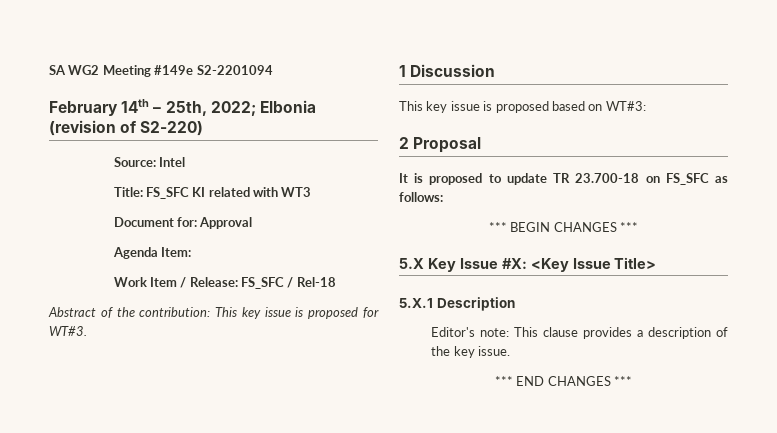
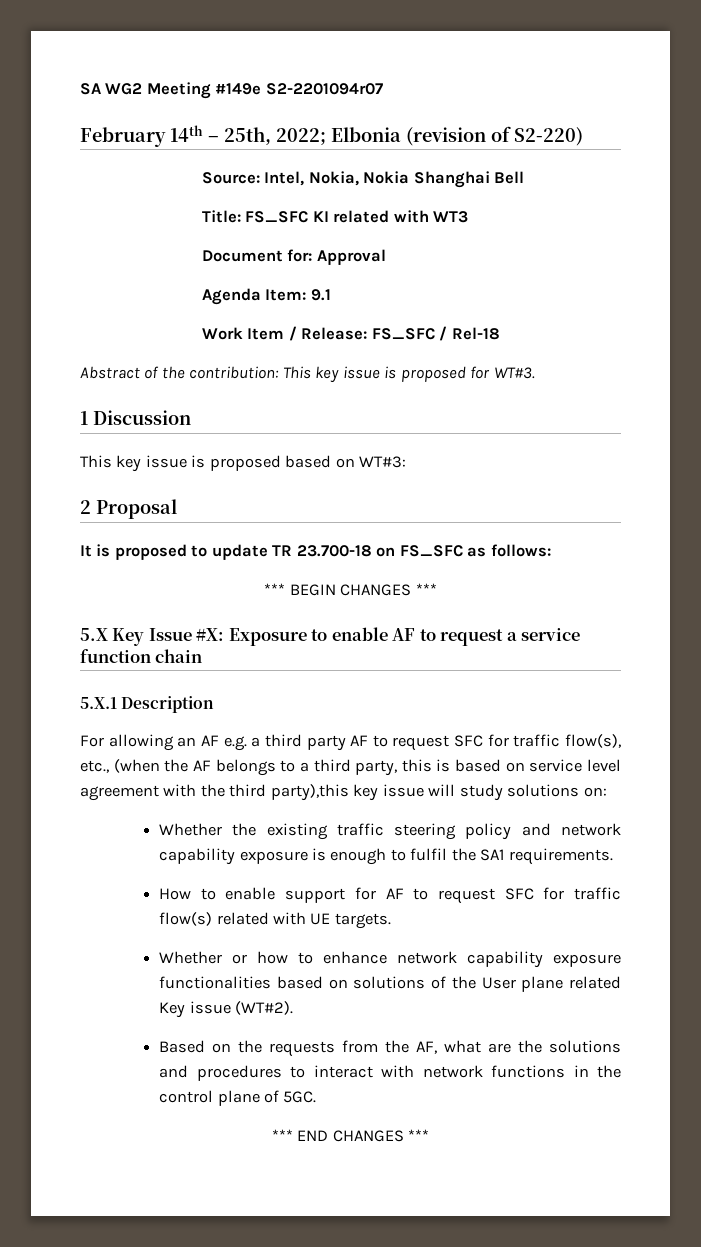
- SA WG2 Meeting #149e S2-2201094
+ SA WG2 Meeting #149e S2-2201094r07
- Source: Intel
+ Source: Intel, Nokia, Nokia Shanghai Bell
- Agenda Item:
+ Agenda Item: 9.1
- 5.X Key Issue #X: <Key Issue Title>
+ 5.X Key Issue #X: Exposure to enable AF to request a service function chain
  5.X.1 Description
- Editor's note: This clause provides a description of the key issue.
+ For allowing an AF e.g. a third party AF to request SFC for traffic flow(s), etc., (when the AF belongs to a third party, this is based on service level agreement with the third party),this key issue will study solutions on:
+ Whether the existing traffic steering policy and network capability exposure is enough to fulfil the SA1 requirements.
+ How to enable support for AF to request SFC for traffic flow(s) related with UE targets.
+ Whether or how to enhance network capability exposure functionalities based on solutions of the User plane related Key issue (WT#2).
+ Based on the requests from the AF, what are the solutions and procedures to interact with network functions in the control plane of 5GC.

